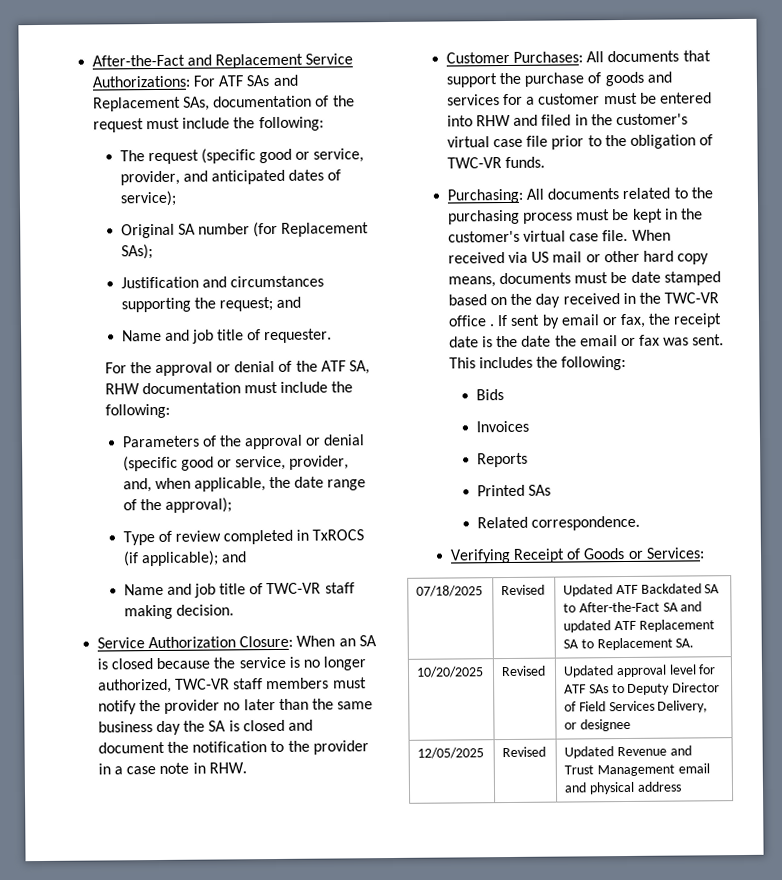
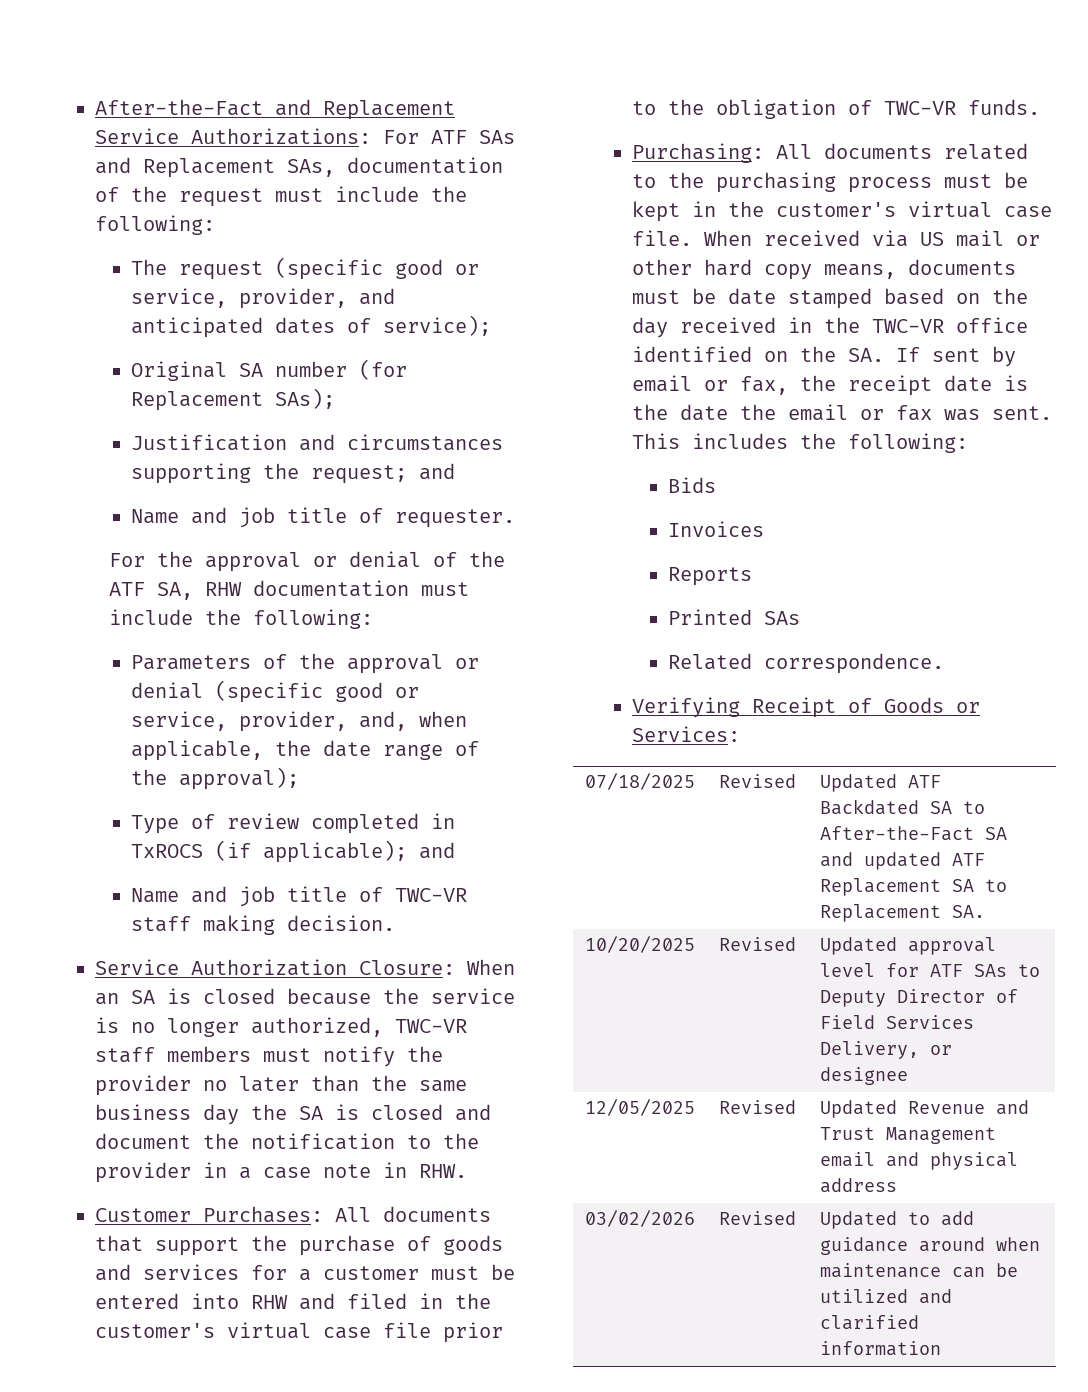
- When received via US mail or other hard copy means, documents must be date stamped based on the day received in the TWC-VR office . If sent by email or fax, the receipt date is the date the email or fax was sent.
+ When received via US mail or other hard copy means, documents must be date stamped based on the day received in the TWC-VR office identified on the SA. If sent by email or fax, the receipt date is the date the email or fax was sent.
+ 03/02/2026 | Revised | Updated to add guidance around when maintenance can be utilized and clarified information

